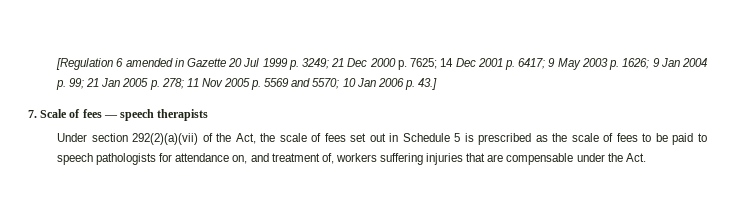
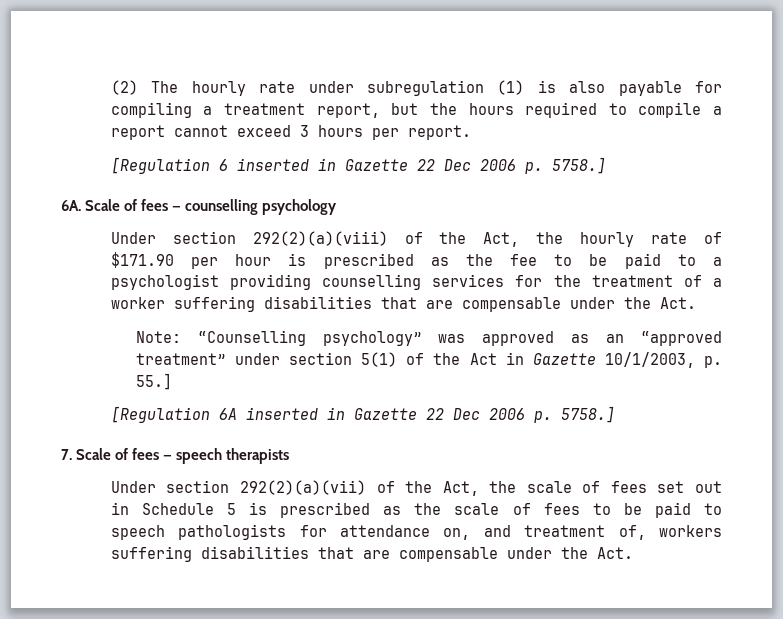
+ (2) The hourly rate under subregulation (1) is also payable for compiling a treatment report, but the hours required to compile a report cannot exceed 3 hours per report.
- [Regulation 6 amended in Gazette 20 Jul 1999 p. 3249; 21 Dec 2000 p. 7625; 14 Dec 2001 p. 6417; 9 May 2003 p. 1626; 9 Jan 2004 p. 99; 21 Jan 2005 p. 278; 11 Nov 2005 p. 5569 and 5570; 10 Jan 2006 p. 43.]
+ [Regulation 6 inserted in Gazette 22 Dec 2006 p. 5758.]
+ 6A. Scale of fees — counselling psychology
+ Under section 292(2)(a)(viii) of the Act, the hourly rate of $171.90 per hour is prescribed as the fee to be paid to a psychologist providing counselling services for the treatment of a worker suffering disabilities that are compensable under the Act.
+ Note: “Counselling psychology” was approved as an “approved treatment” under section 5(1) of the Act in Gazette 10/1/2003, p. 55.]
+ [Regulation 6A inserted in Gazette 22 Dec 2006 p. 5758.]
- Under section 292(2)(a)(vii) of the Act, the scale of fees set out in Schedule 5 is prescribed as the scale of fees to be paid to speech pathologists for attendance on, and treatment of, workers suffering injuries that are compensable under the Act.
+ Under section 292(2)(a)(vii) of the Act, the scale of fees set out in Schedule 5 is prescribed as the scale of fees to be paid to speech pathologists for attendance on, and treatment of, workers suffering disabilities that are compensable under the Act.

